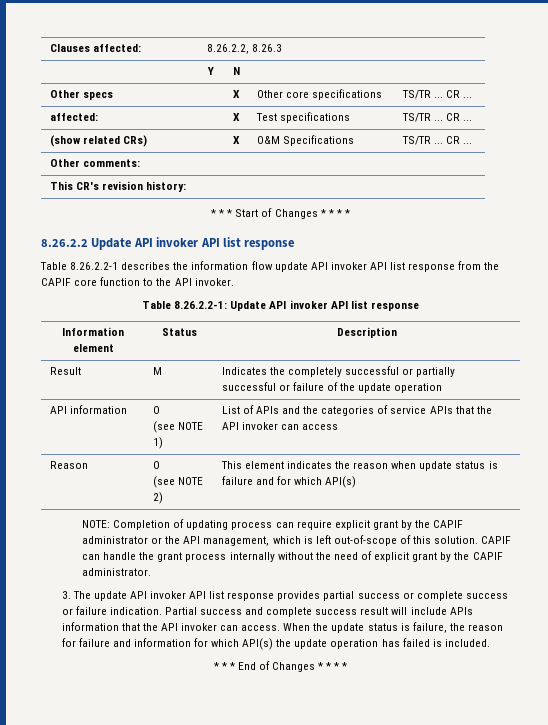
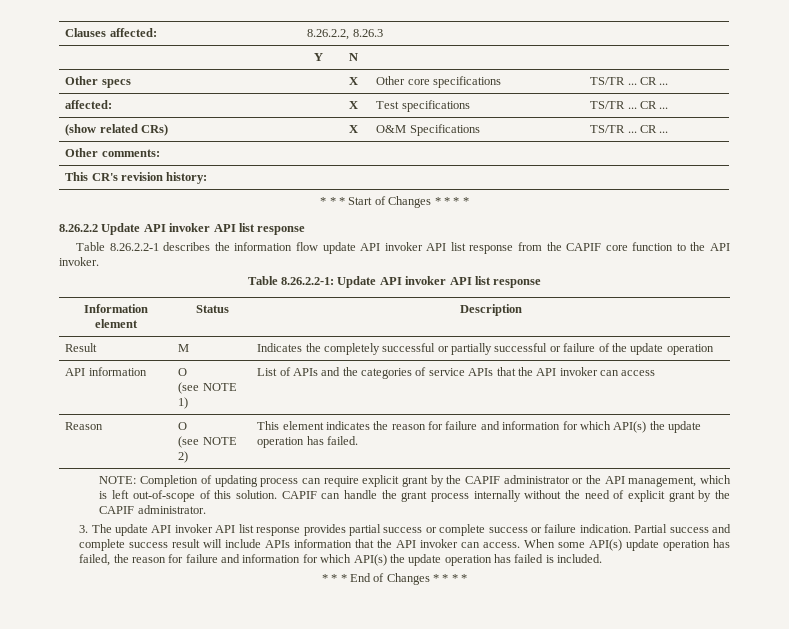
  Reason | O
- (see NOTE 2) | This element indicates the reason when update status is failure and for which API(s)
+ (see NOTE 2) | This element indicates the reason for failure and information for which API(s) the update operation has failed.
- When the update status is failure, the reason for failure and information for which API(s) the update operation has failed is included.
+ When some API(s) update operation has failed, the reason for failure and information for which API(s) the update operation has failed is included.

